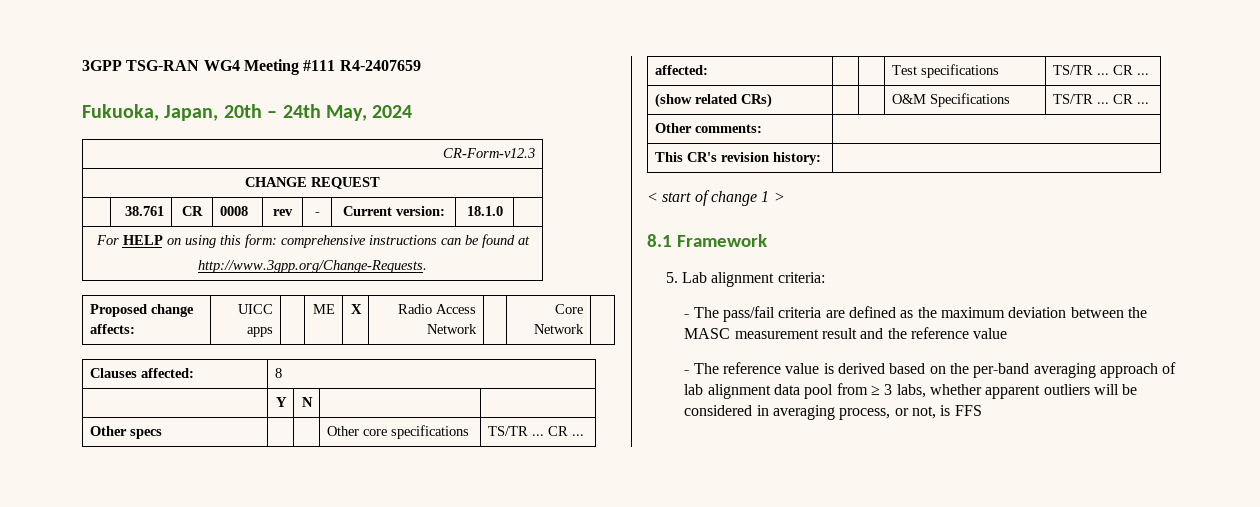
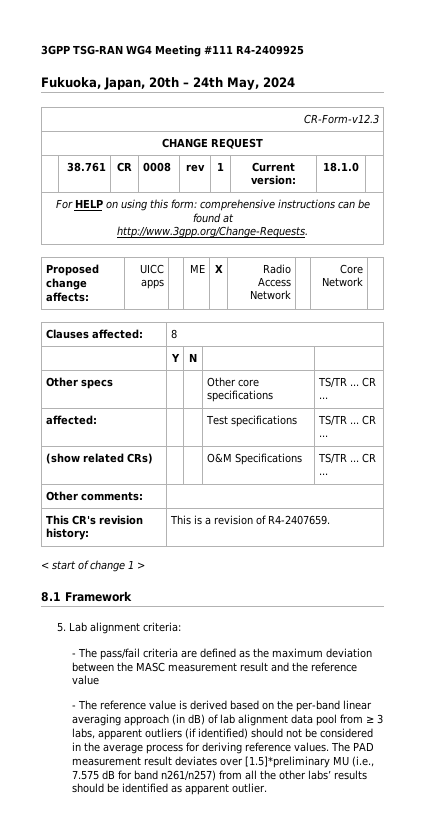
- 3GPP TSG-RAN WG4 Meeting #111 R4-2407659
+ 3GPP TSG-RAN WG4 Meeting #111 R4-2409925
- | 38.761 | CR | 0008 | rev | - | Current version: | 18.1.0 |
+ | 38.761 | CR | 0008 | rev | 1 | Current version: | 18.1.0 |
- This CR's revision history: |
+ This CR's revision history: | This is a revision of R4-2407659.
- - The reference value is derived based on the per-band averaging approach of lab alignment data pool from ≥ 3 labs, whether apparent outliers will be considered in averaging process, or not, is FFS
+ - The reference value is derived based on the per-band linear averaging approach (in dB) of lab alignment data pool from ≥ 3 labs, apparent outliers (if identified) should not be considered in the average process for deriving reference values. The PAD measurement result deviates over [1.5]*preliminary MU (i.e., 7.575 dB for band n261/n257) from all the other labs’ results should be identified as apparent outlier.

